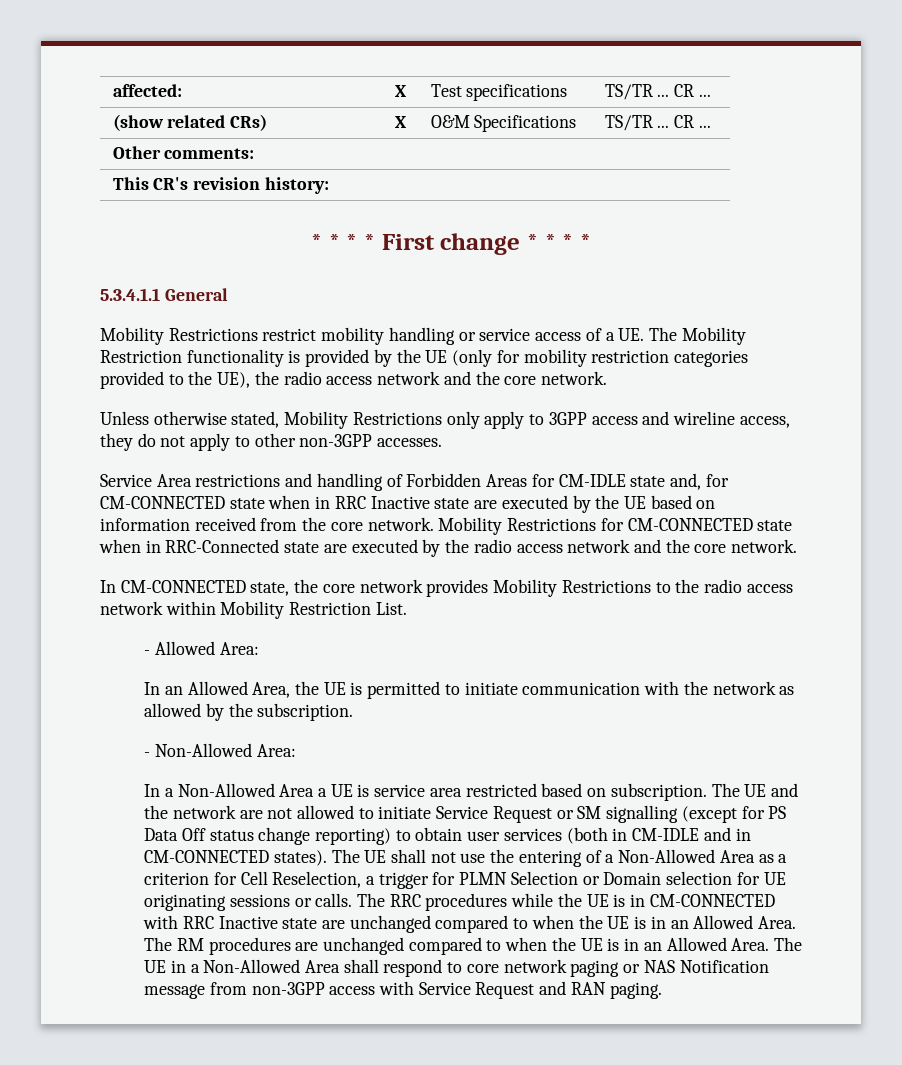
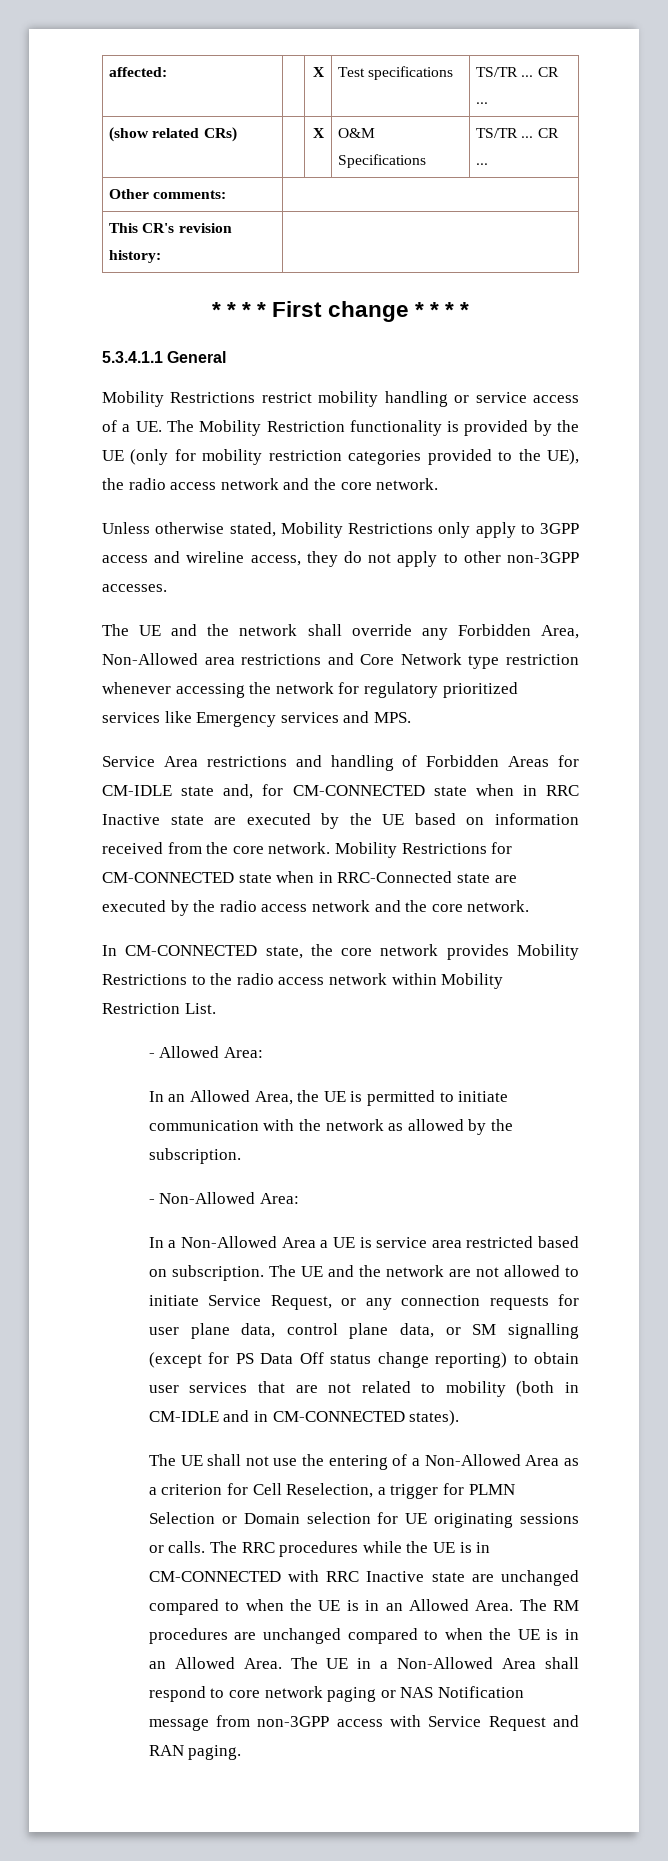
+ The UE and the network shall override any Forbidden Area, Non-Allowed area restrictions and Core Network type restriction whenever accessing the network for regulatory prioritized services like Emergency services and MPS.
- The UE and the network are not allowed to initiate Service Request or SM signalling (except for PS Data Off status change reporting) to obtain user services (both in CM-IDLE and in CM-CONNECTED states). The UE shall not use the entering of a Non-Allowed Area as a criterion for Cell Reselection, a trigger for PLMN Selection or Domain selection for UE originating sessions or calls.
+ The UE and the network are not allowed to initiate Service Request, or any connection requests for user plane data, control plane data, or SM signalling (except for PS Data Off status change reporting) to obtain user services that are not related to mobility (both in CM-IDLE and in CM-CONNECTED states).
+ The UE shall not use the entering of a Non-Allowed Area as a criterion for Cell Reselection, a trigger for PLMN Selection or Domain selection for UE originating sessions or calls.

